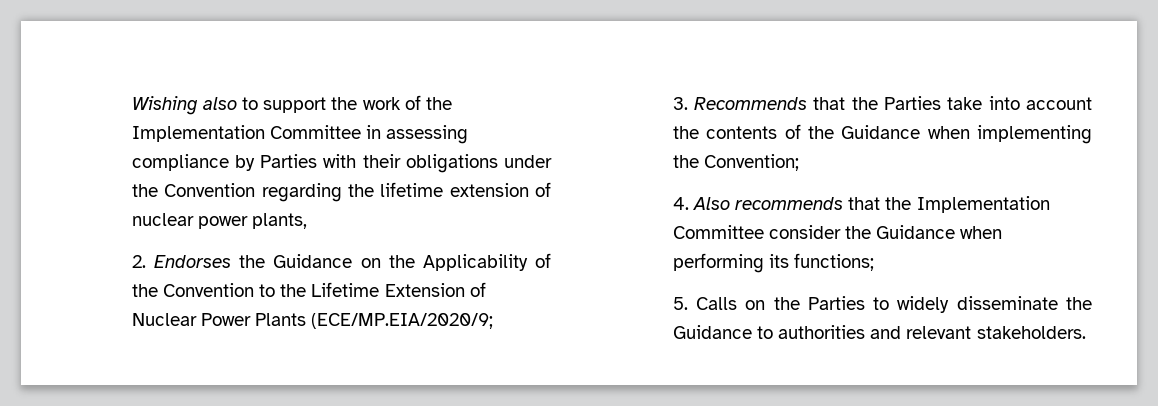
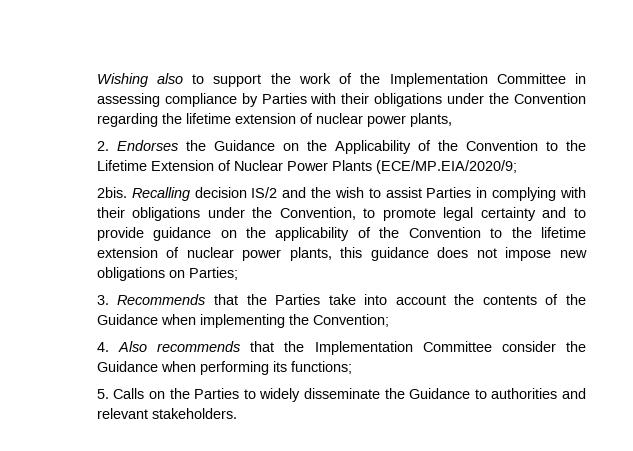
+ 2bis. Recalling decision IS/2 and the wish to assist Parties in complying with their obligations under the Convention, to promote legal certainty and to provide guidance on the applicability of the Convention to the lifetime extension of nuclear power plants, this guidance does not impose new obligations on Parties;

